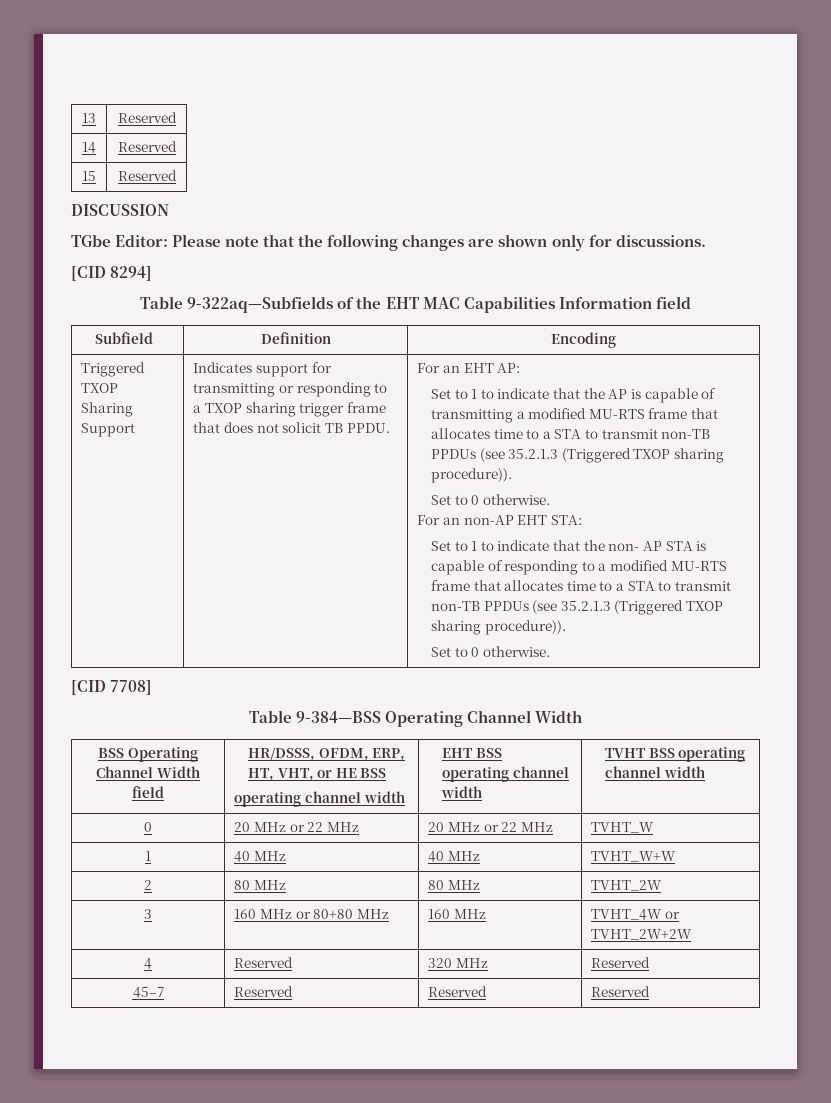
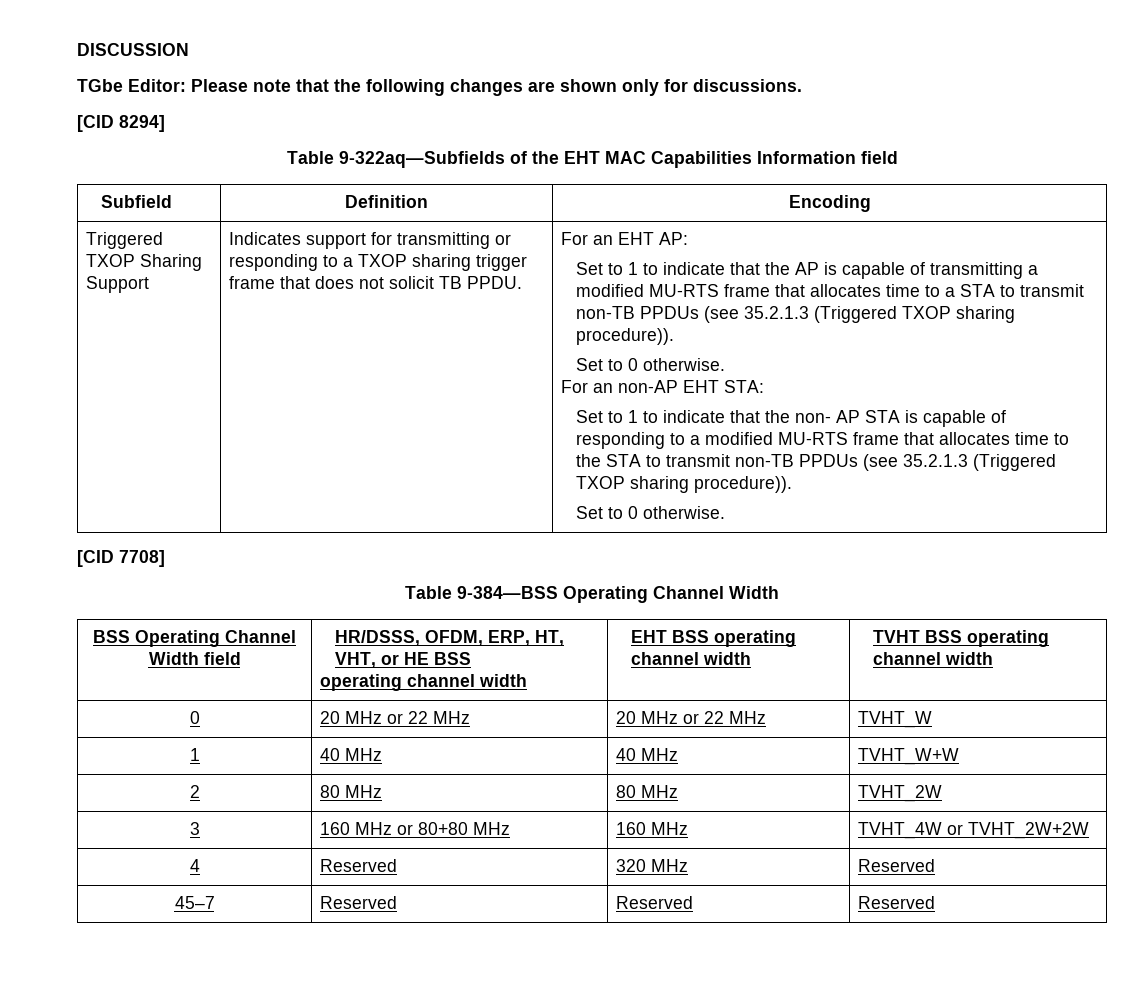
- 13 | Reserved
- 14 | Reserved
- 15 | Reserved
- Set to 1 to indicate that the non- AP STA is capable of responding to a modified MU-RTS frame that allocates time to a STA to transmit non-TB PPDUs (see 35.2.1.3 (Triggered TXOP sharing procedure)).
+ Set to 1 to indicate that the non- AP STA is capable of responding to a modified MU-RTS frame that allocates time to the STA to transmit non-TB PPDUs (see 35.2.1.3 (Triggered TXOP sharing procedure)).

